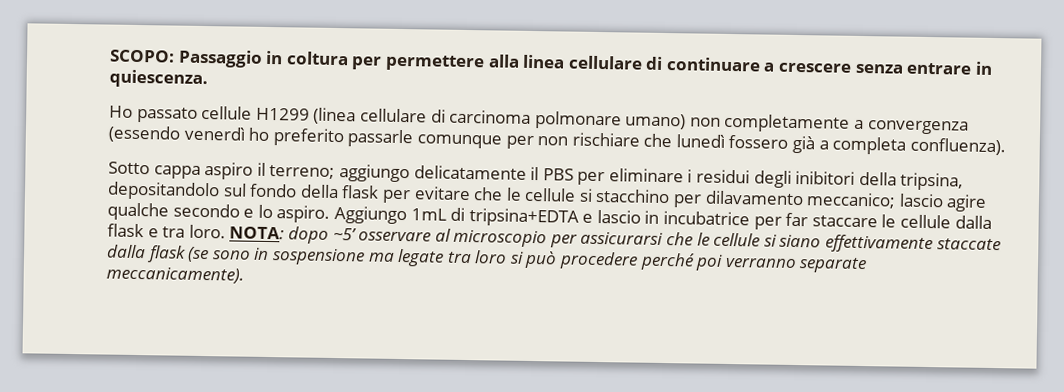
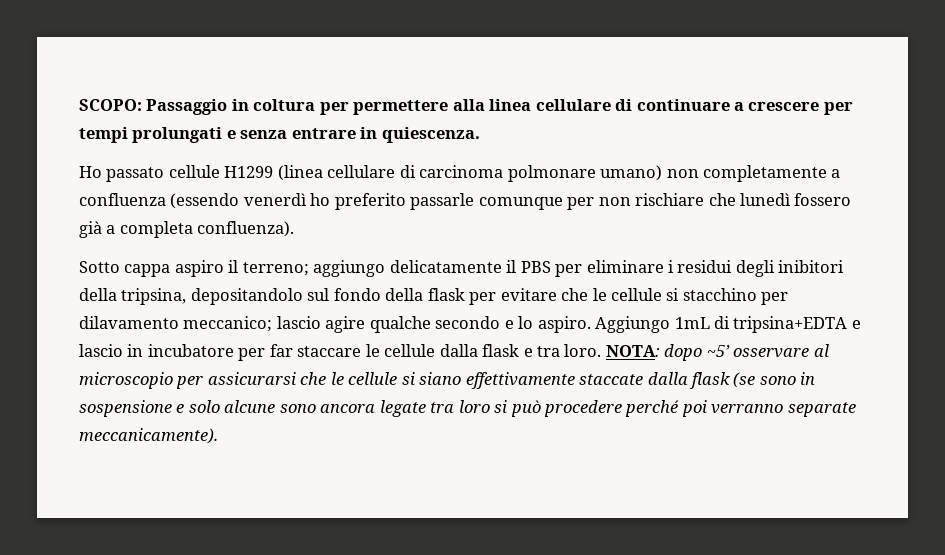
- SCOPO: Passaggio in coltura per permettere alla linea cellulare di continuare a crescere senza entrare in quiescenza.
+ SCOPO: Passaggio in coltura per permettere alla linea cellulare di continuare a crescere per tempi prolungati e senza entrare in quiescenza.
- Ho passato cellule H1299 (linea cellulare di carcinoma polmonare umano) non completamente a convergenza (essendo venerdì ho preferito passarle comunque per non rischiare che lunedì fossero già a completa confluenza).
+ Ho passato cellule H1299 (linea cellulare di carcinoma polmonare umano) non completamente a confluenza (essendo venerdì ho preferito passarle comunque per non rischiare che lunedì fossero già a completa confluenza).
- Aggiungo 1mL di tripsina+EDTA e lascio in incubatrice per far staccare le cellule dalla flask e tra loro.
+ Aggiungo 1mL di tripsina+EDTA e lascio in incubatore per far staccare le cellule dalla flask e tra loro.
- NOTA: dopo ~5’ osservare al microscopio per assicurarsi che le cellule si siano effettivamente staccate dalla flask (se sono in sospensione ma legate tra loro si può procedere perché poi verranno separate meccanicamente).
+ NOTA: dopo ~5’ osservare al microscopio per assicurarsi che le cellule si siano effettivamente staccate dalla flask (se sono in sospensione e solo alcune sono ancora legate tra loro si può procedere perché poi verranno separate meccanicamente).

